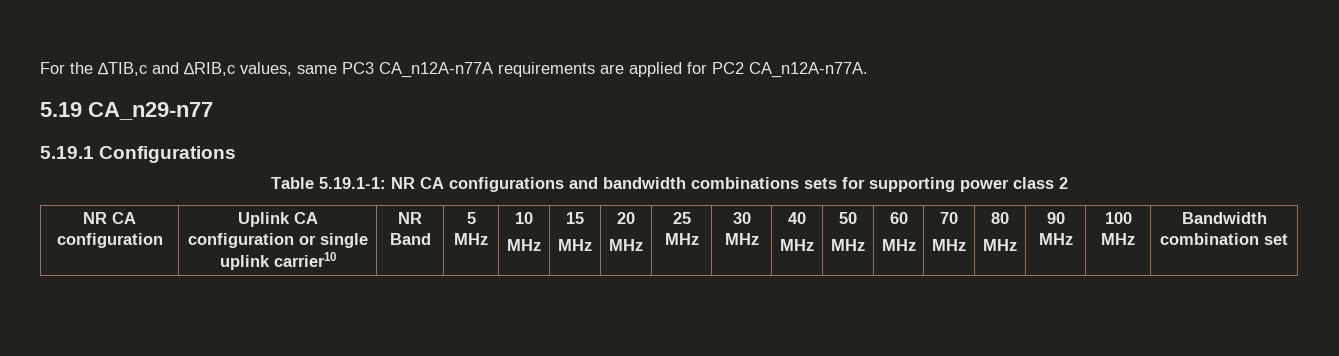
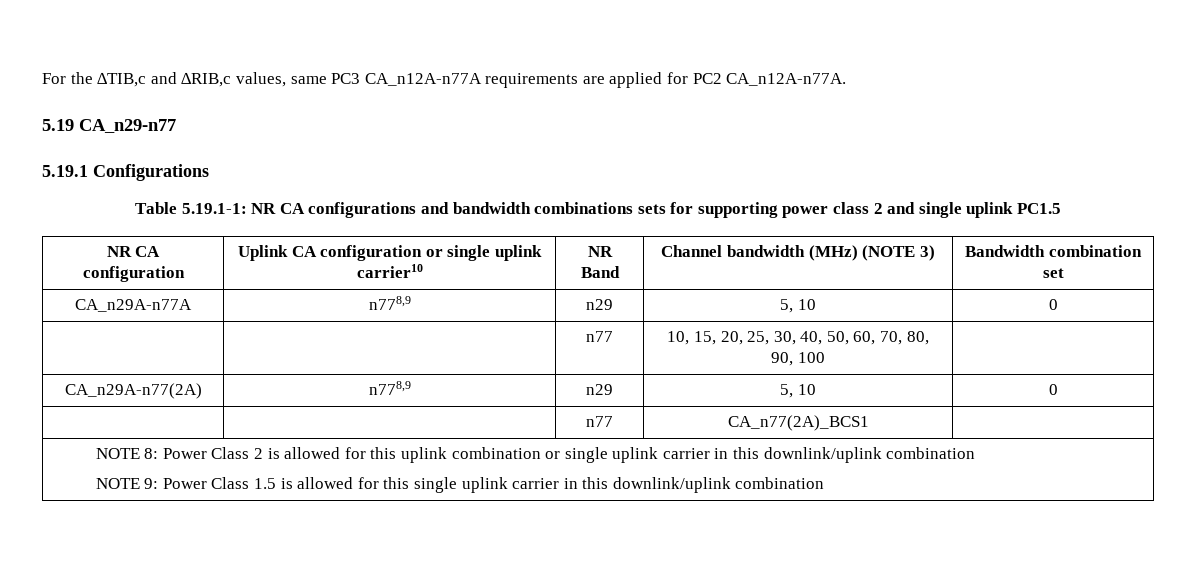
- Table 5.19.1-1: NR CA configurations and bandwidth combinations sets for supporting power class 2
+ Table 5.19.1-1: NR CA configurations and bandwidth combinations sets for supporting power class 2 and single uplink PC1.5
- 5 MHz | 10
- MHz | 15
- MHz | 20
- MHz | 25 MHz | 30 MHz | 40
- MHz | 50
- MHz | 60
- MHz | 70
- MHz | 80
- MHz | 90 MHz | 100 MHz | Bandwidth combination set
+ Channel bandwidth (MHz) (NOTE 3) | Bandwidth combination set
+ CA_n29A-n77A | n778,9 | n29 | 5, 10 | 0
+ | | n77 | 10, 15, 20, 25, 30, 40, 50, 60, 70, 80, 90, 100 |
+ CA_n29A-n77(2A) | n778,9 | n29 | 5, 10 | 0
+ | | n77 | CA_n77(2A)_BCS1 |
+ NOTE 8: Power Class 2 is allowed for this uplink combination or single uplink carrier in this downlink/uplink combination
+ NOTE 9: Power Class 1.5 is allowed for this single uplink carrier in this downlink/uplink combination

